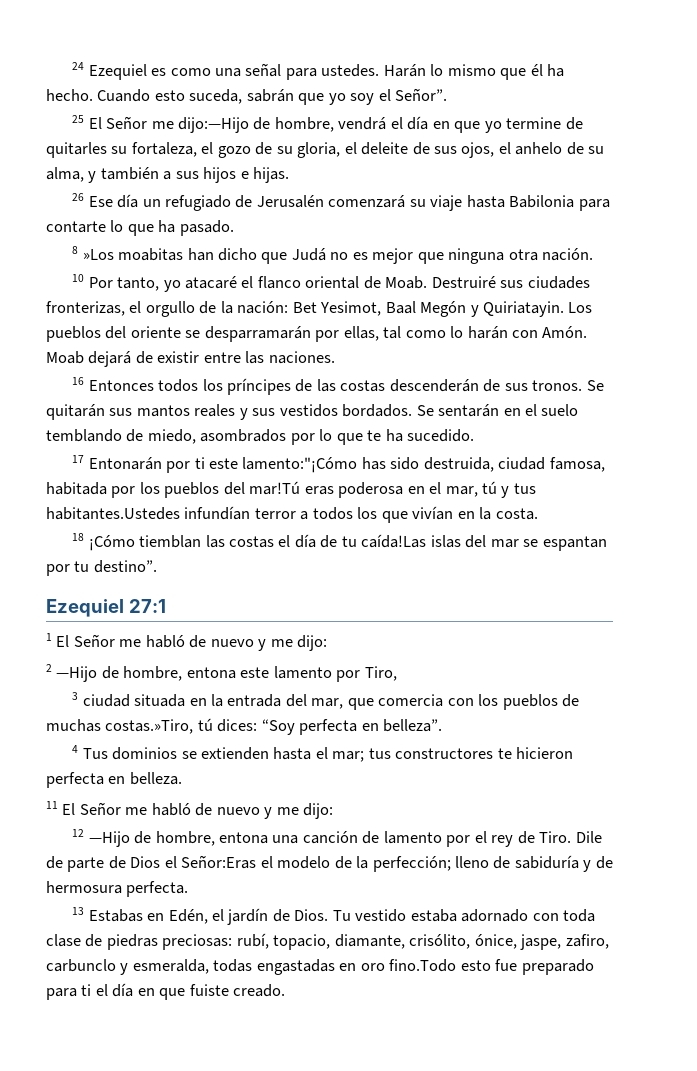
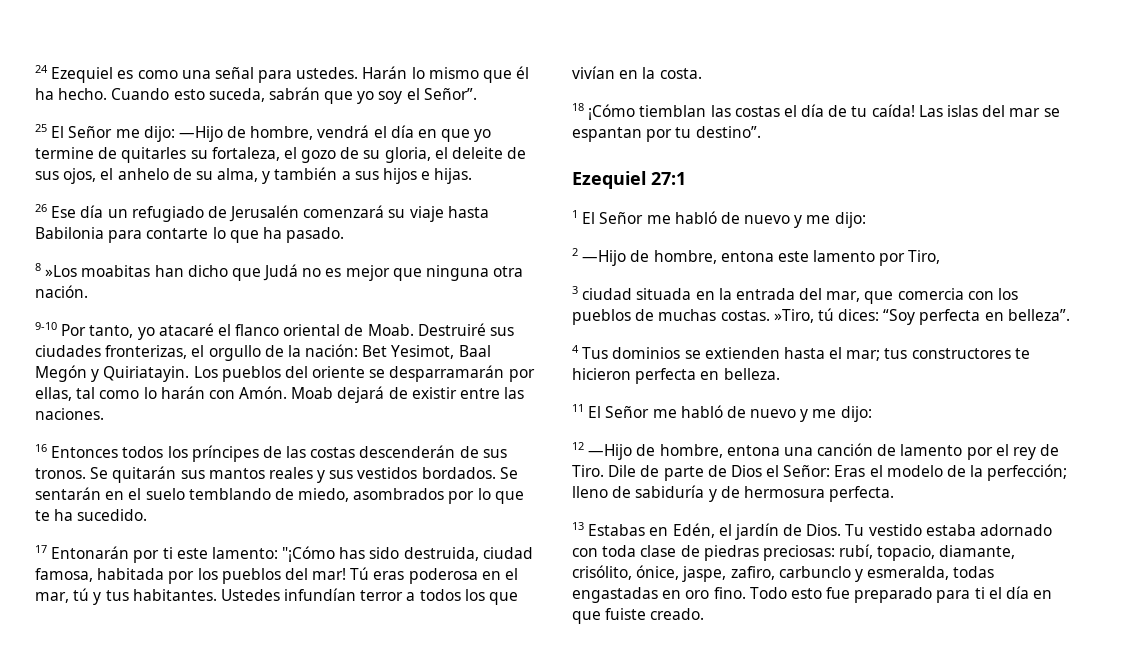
- 25 El Señor me dijo:—Hijo de hombre, vendrá el día en que yo termine de quitarles su fortaleza, el gozo de su gloria, el deleite de sus ojos, el anhelo de su alma, y también a sus hijos e hijas.
+ 25 El Señor me dijo: —Hijo de hombre, vendrá el día en que yo termine de quitarles su fortaleza, el gozo de su gloria, el deleite de sus ojos, el anhelo de su alma, y también a sus hijos e hijas.
- 10 Por tanto, yo atacaré el flanco oriental de Moab.
+ 9-10 Por tanto, yo atacaré el flanco oriental de Moab.
- 17 Entonarán por ti este lamento:"¡Cómo has sido destruida, ciudad famosa, habitada por los pueblos del mar!Tú eras poderosa en el mar, tú y tus habitantes.Ustedes infundían terror a todos los que vivían en la costa.
+ 17 Entonarán por ti este lamento: "¡Cómo has sido destruida, ciudad famosa, habitada por los pueblos del mar! Tú eras poderosa en el mar, tú y tus habitantes. Ustedes infundían terror a todos los que vivían en la costa.
- 18 ¡Cómo tiemblan las costas el día de tu caída!Las islas del mar se espantan por tu destino”.
+ 18 ¡Cómo tiemblan las costas el día de tu caída! Las islas del mar se espantan por tu destino”.
- 3 ciudad situada en la entrada del mar, que comercia con los pueblos de muchas costas.»Tiro, tú dices: “Soy perfecta en belleza”.
+ 3 ciudad situada en la entrada del mar, que comercia con los pueblos de muchas costas. »Tiro, tú dices: “Soy perfecta en belleza”.
- Dile de parte de Dios el Señor:Eras el modelo de la perfección; lleno de sabiduría y de hermosura perfecta.
+ Dile de parte de Dios el Señor: Eras el modelo de la perfección; lleno de sabiduría y de hermosura perfecta.
- Tu vestido estaba adornado con toda clase de piedras preciosas: rubí, topacio, diamante, crisólito, ónice, jaspe, zafiro, carbunclo y esmeralda, todas engastadas en oro fino.Todo esto fue preparado para ti el día en que fuiste creado.
+ Tu vestido estaba adornado con toda clase de piedras preciosas: rubí, topacio, diamante, crisólito, ónice, jaspe, zafiro, carbunclo y esmeralda, todas engastadas en oro fino. Todo esto fue preparado para ti el día en que fuiste creado.

